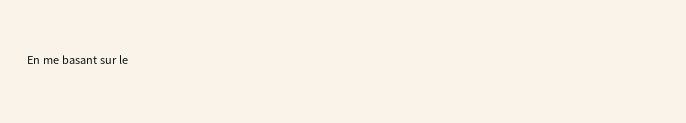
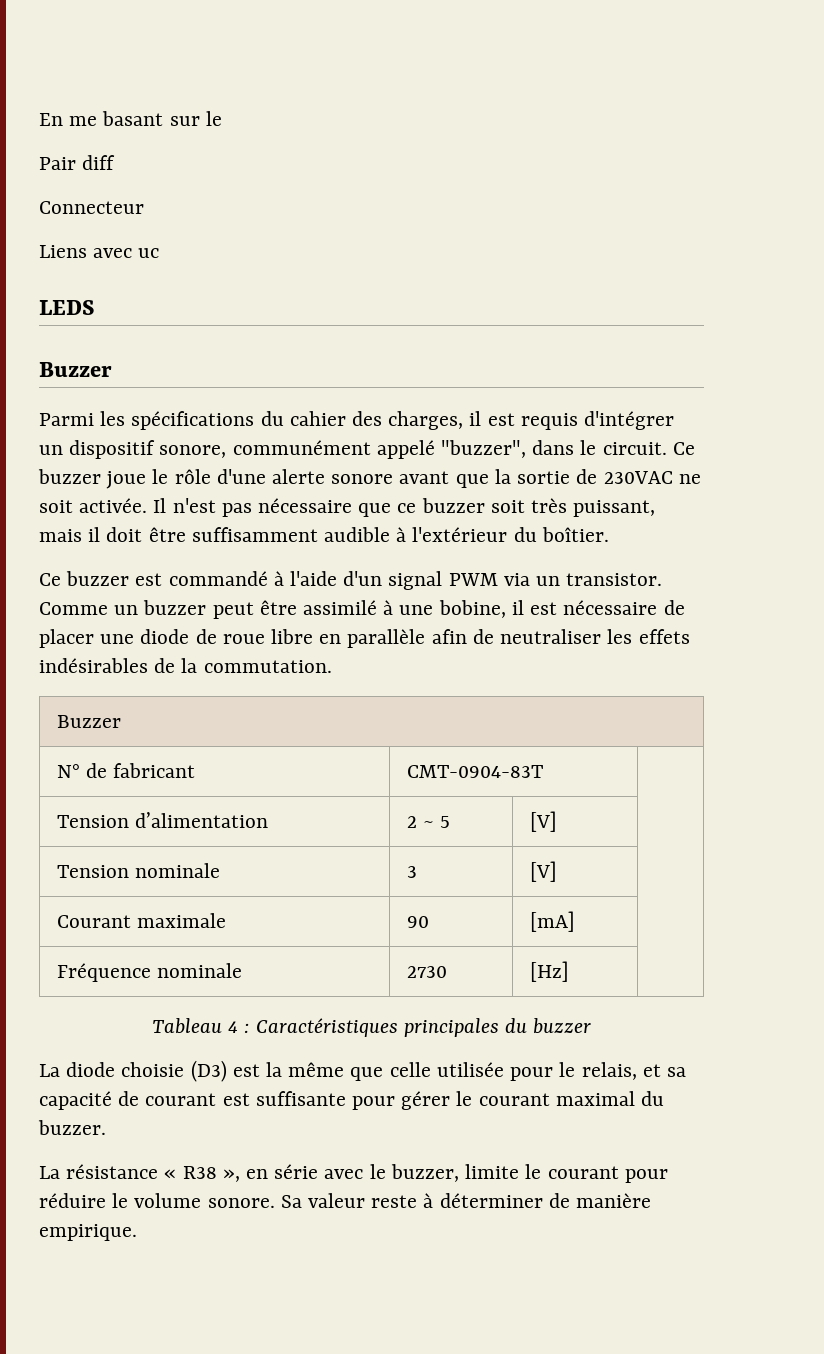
+ Pair diff
+ Connecteur
+ Liens avec uc
+ LEDS
+ Buzzer
+ Parmi les spécifications du cahier des charges, il est requis d'intégrer un dispositif sonore, communément appelé "buzzer", dans le circuit. Ce buzzer joue le rôle d'une alerte sonore avant que la sortie de 230VAC ne soit activée. Il n'est pas nécessaire que ce buzzer soit très puissant, mais il doit être suffisamment audible à l'extérieur du boîtier.
+ Ce buzzer est commandé à l'aide d'un signal PWM via un transistor. Comme un buzzer peut être assimilé à une bobine, il est nécessaire de placer une diode de roue libre en parallèle afin de neutraliser les effets indésirables de la commutation.
+ Buzzer
+ N° de fabricant | CMT-0904-83T |
+ Tension d’alimentation | 2 ~ 5 | [V] |
+ Tension nominale | 3 | [V] |
+ Courant maximale | 90 | [mA] |
+ Fréquence nominale | 2730 | [Hz] |
+ Tableau 4 : Caractéristiques principales du buzzer
+ La diode choisie (D3) est la même que celle utilisée pour le relais, et sa capacité de courant est suffisante pour gérer le courant maximal du buzzer.
+ La résistance « R38 », en série avec le buzzer, limite le courant pour réduire le volume sonore. Sa valeur reste à déterminer de manière empirique.

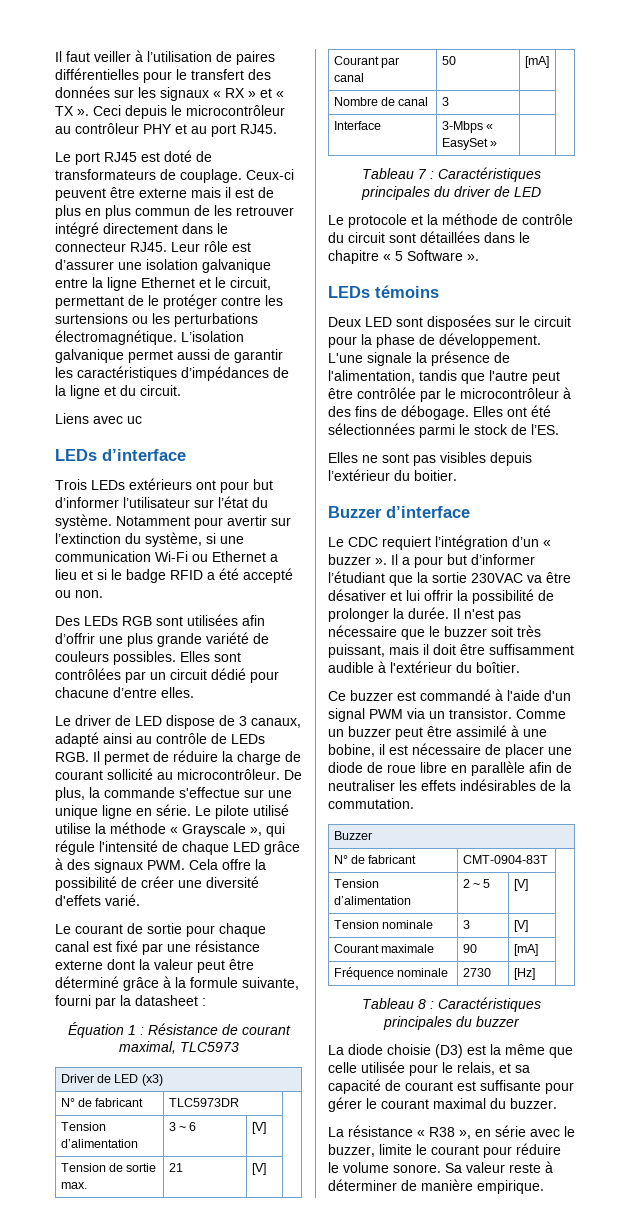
- En me basant sur le
- Pair diff
- Connecteur
+ Il faut veiller à l’utilisation de paires différentielles pour le transfert des données sur les signaux « RX » et « TX ». Ceci depuis le microcontrôleur au contrôleur PHY et au port RJ45.
+ Le port RJ45 est doté de transformateurs de couplage. Ceux-ci peuvent être externe mais il est de plus en plus commun de les retrouver intégré directement dans le connecteur RJ45. Leur rôle est d’assurer une isolation galvanique entre la ligne Ethernet et le circuit, permettant de le protéger contre les surtensions ou les perturbations électromagnétique. L’isolation galvanique permet aussi de garantir les caractéristiques d’impédances de la ligne et du circuit.
  Liens avec uc
- LEDS
- Buzzer
- Parmi les spécifications du cahier des charges, il est requis d'intégrer un dispositif sonore, communément appelé "buzzer", dans le circuit. Ce buzzer joue le rôle d'une alerte sonore avant que la sortie de 230VAC ne soit activée.
+ LEDs d’interface
+ Trois LEDs extérieurs ont pour but d’informer l’utilisateur sur l’état du système. Notamment pour avertir sur l’extinction du système, si une communication Wi-Fi ou Ethernet a lieu et si le badge RFID a été accepté ou non.
+ Des LEDs RGB sont utilisées afin d’offrir une plus grande variété de couleurs possibles. Elles sont contrôlées par un circuit dédié pour chacune d’entre elles.
+ Le driver de LED dispose de 3 canaux, adapté ainsi au contrôle de LEDs RGB. Il permet de réduire la charge de courant sollicité au microcontrôleur. De plus, la commande s'effectue sur une unique ligne en série. Le pilote utilisé utilise la méthode « Grayscale », qui régule l'intensité de chaque LED grâce à des signaux PWM. Cela offre la possibilité de créer une diversité d'effets varié.
+ Le courant de sortie pour chaque canal est fixé par une résistance externe dont la valeur peut être déterminé grâce à la formule suivante, fourni par la datasheet :
+ Équation 1 : Résistance de courant maximal, TLC5973
+ Driver de LED (x3)
+ N° de fabricant | TLC5973DR |
+ Tension d’alimentation | 3 ~ 6 | [V] |
+ Tension de sortie max. | 21 | [V] |
+ Courant par canal | 50 | [mA] |
+ Nombre de canal | 3 | |
+ Interface | 3-Mbps « EasySet » | |
+ Tableau 7 : Caractéristiques principales du driver de LED
+ Le protocole et la méthode de contrôle du circuit sont détaillées dans le chapitre « 5 Software ».
+ LEDs témoins
+ Deux LED sont disposées sur le circuit pour la phase de développement. L'une signale la présence de l'alimentation, tandis que l'autre peut être contrôlée par le microcontrôleur à des fins de débogage. Elles ont été sélectionnées parmi le stock de l’ES.
+ Elles ne sont pas visibles depuis l’extérieur du boitier.
+ Buzzer d’interface
+ Le CDC requiert l’intégration d’un « buzzer ». Il a pour but d’informer l’étudiant que la sortie 230VAC va être désativer et lui offrir la possibilité de prolonger la durée.
- Il n'est pas nécessaire que ce buzzer soit très puissant, mais il doit être suffisamment audible à l'extérieur du boîtier.
+ Il n'est pas nécessaire que le buzzer soit très puissant, mais il doit être suffisamment audible à l'extérieur du boîtier.
- Tableau 4 : Caractéristiques principales du buzzer
+ Tableau 8 : Caractéristiques principales du buzzer

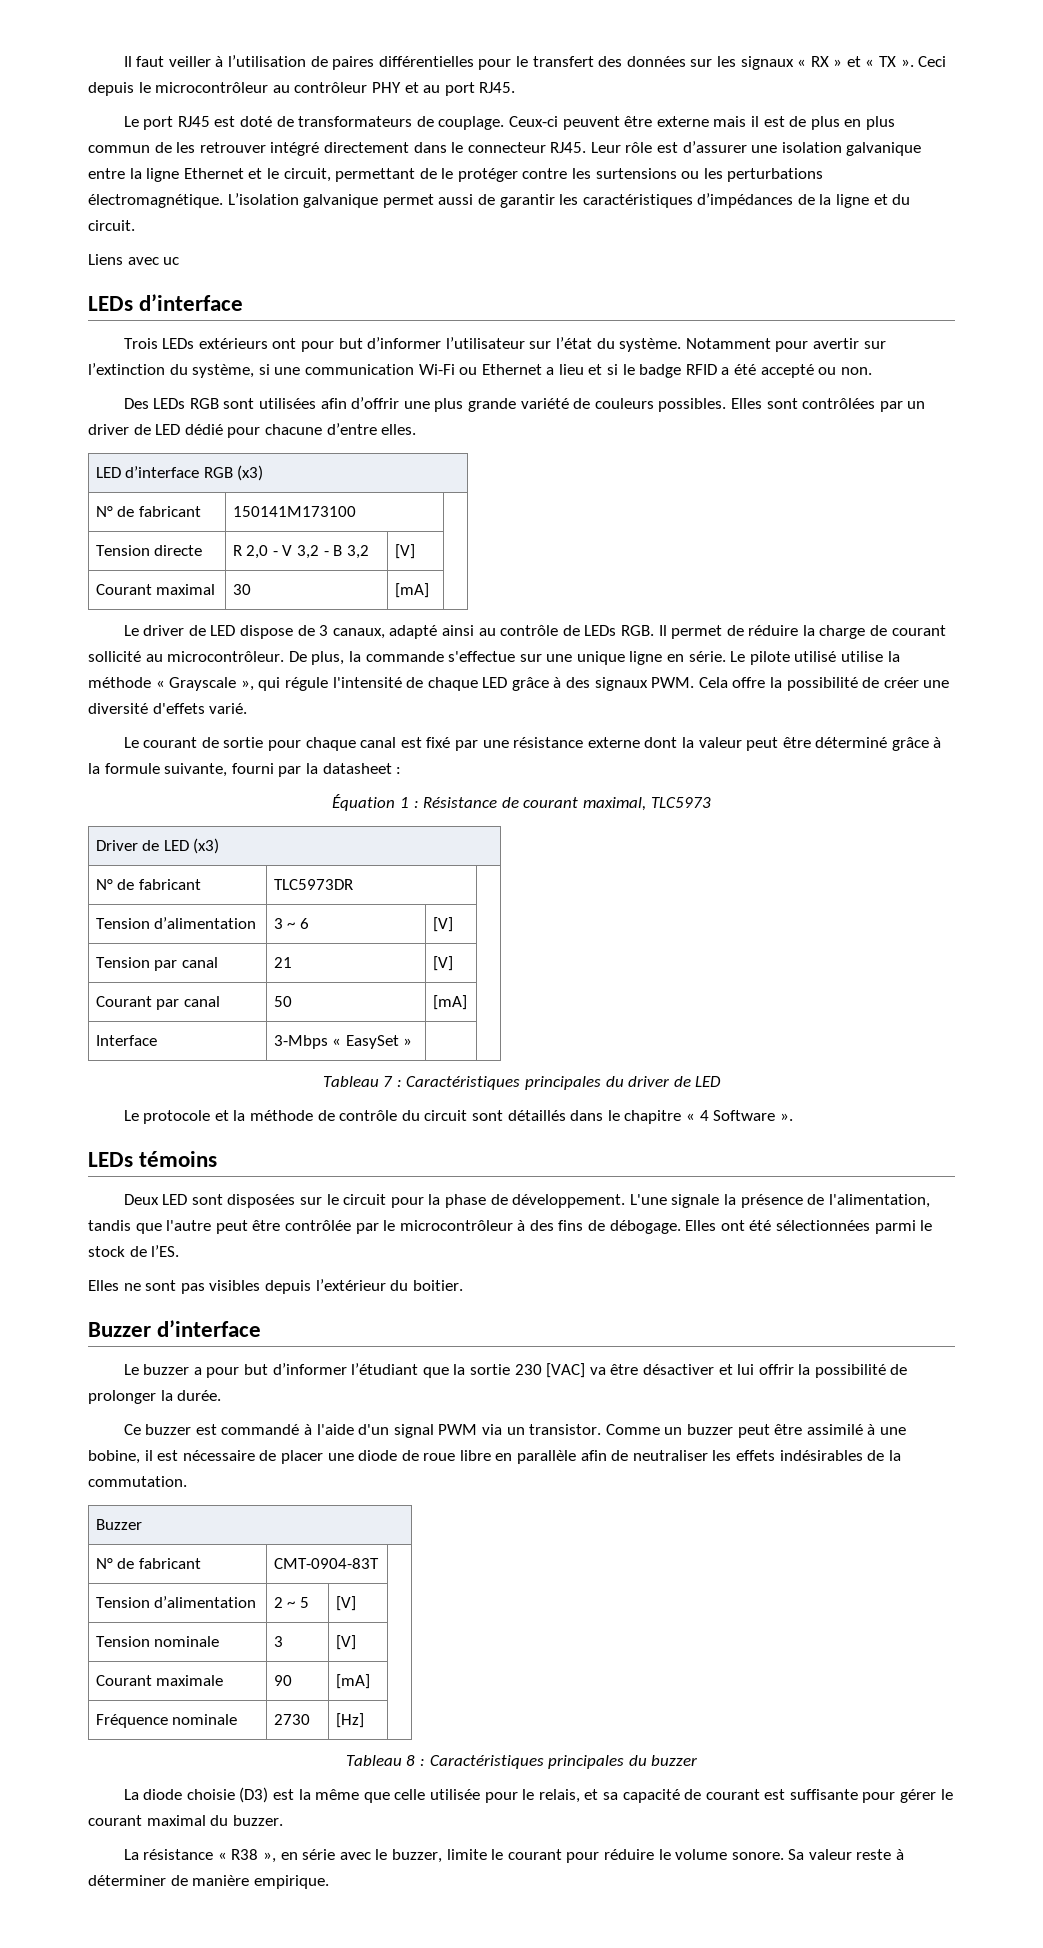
- Elles sont contrôlées par un circuit dédié pour chacune d’entre elles.
+ Elles sont contrôlées par un driver de LED dédié pour chacune d’entre elles.
+ LED d’interface RGB (x3)
+ N° de fabricant | 150141M173100 |
+ Tension directe | R 2,0 - V 3,2 - B 3,2 | [V] |
+ Courant maximal | 30 | [mA] |
- Tension de sortie max. | 21 | [V] |
+ Tension par canal | 21 | [V] |
- Nombre de canal | 3 | |
- Le protocole et la méthode de contrôle du circuit sont détaillées dans le chapitre « 5 Software ».
+ Le protocole et la méthode de contrôle du circuit sont détaillés dans le chapitre « 4 Software ».
- Le CDC requiert l’intégration d’un « buzzer ». Il a pour but d’informer l’étudiant que la sortie 230VAC va être désativer et lui offrir la possibilité de prolonger la durée. Il n'est pas nécessaire que le buzzer soit très puissant, mais il doit être suffisamment audible à l'extérieur du boîtier.
+ Le buzzer a pour but d’informer l’étudiant que la sortie 230 [VAC] va être désactiver et lui offrir la possibilité de prolonger la durée.

